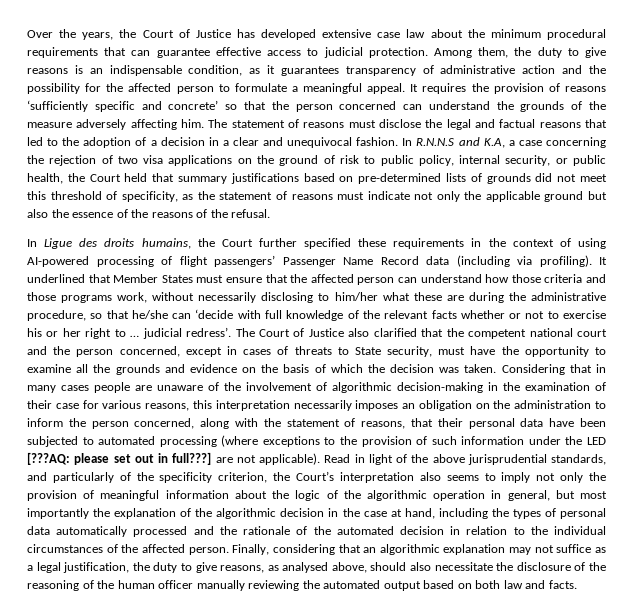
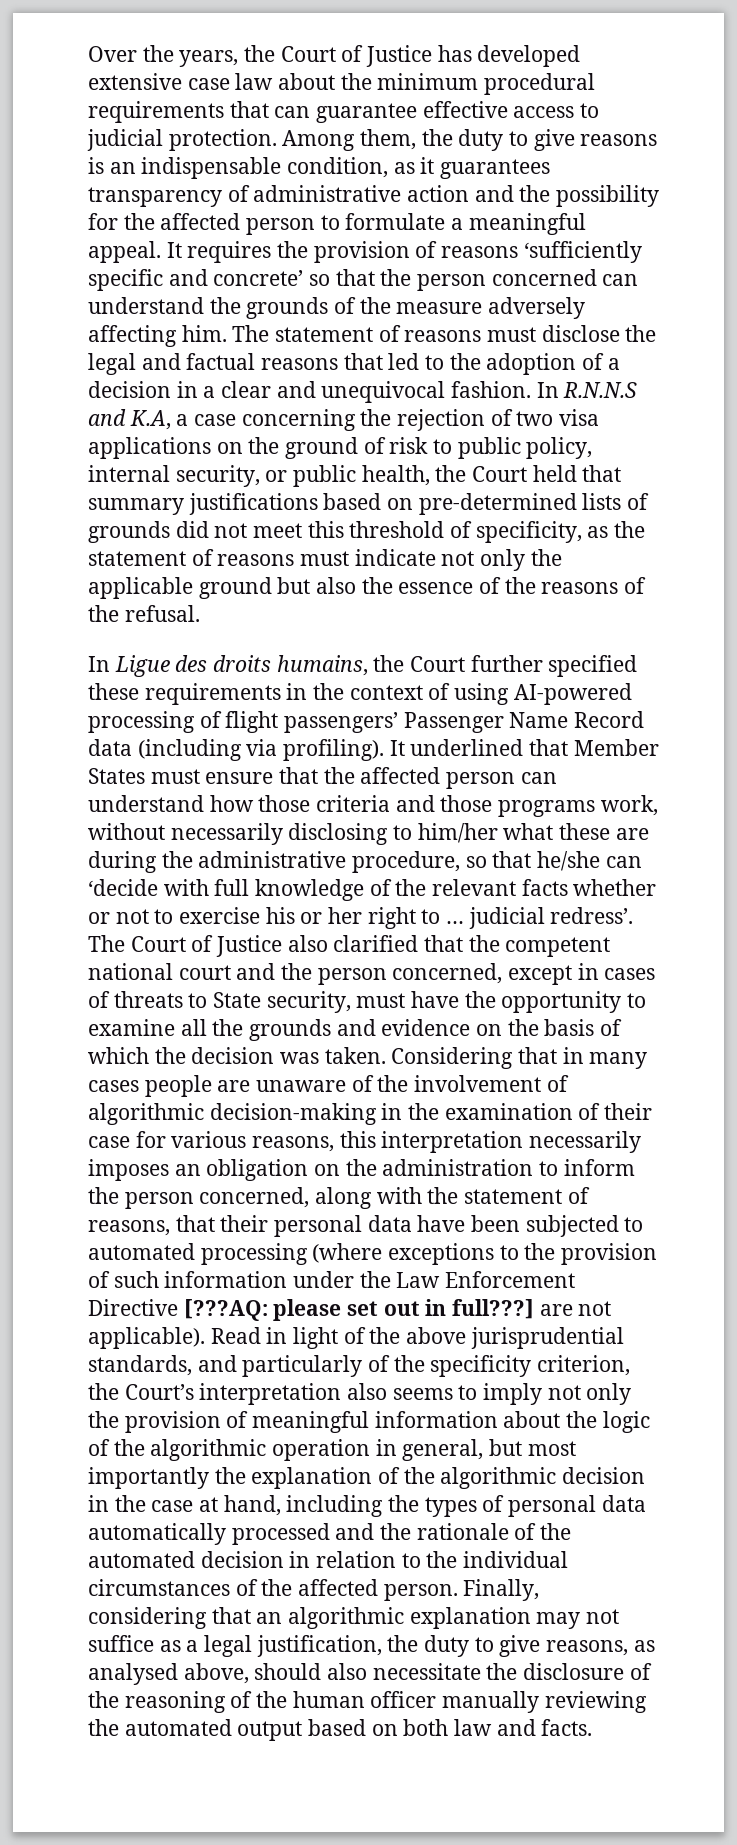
- Considering that in many cases people are unaware of the involvement of algorithmic decision-making in the examination of their case for various reasons, this interpretation necessarily imposes an obligation on the administration to inform the person concerned, along with the statement of reasons, that their personal data have been subjected to automated processing (where exceptions to the provision of such information under the LED [???AQ:
+ Considering that in many cases people are unaware of the involvement of algorithmic decision-making in the examination of their case for various reasons, this interpretation necessarily imposes an obligation on the administration to inform the person concerned, along with the statement of reasons, that their personal data have been subjected to automated processing (where exceptions to the provision of such information under the Law Enforcement Directive [???AQ:

